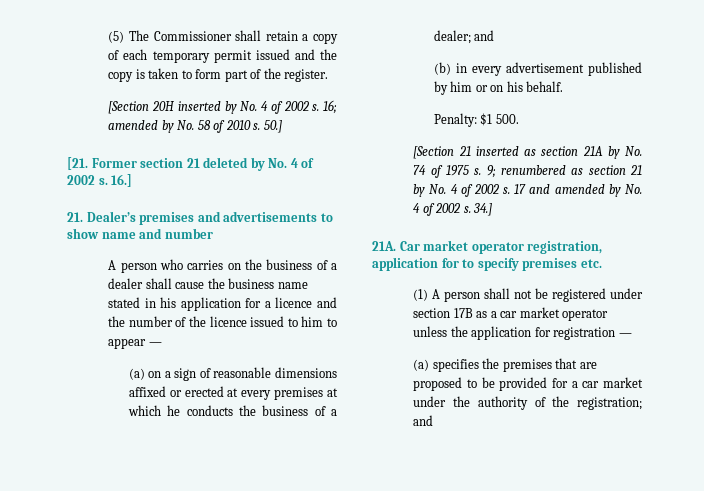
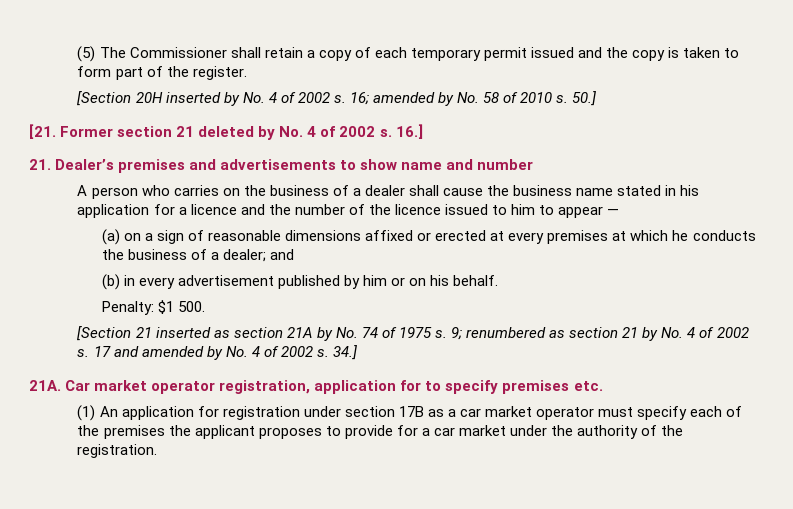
- (1) A person shall not be registered under section 17B as a car market operator unless the application for registration —
- (a) specifies the premises that are proposed to be provided for a car market under the authority of the registration; and
+ (1) An application for registration under section 17B as a car market operator must specify each of the premises the applicant proposes to provide for a car market under the authority of the registration.

